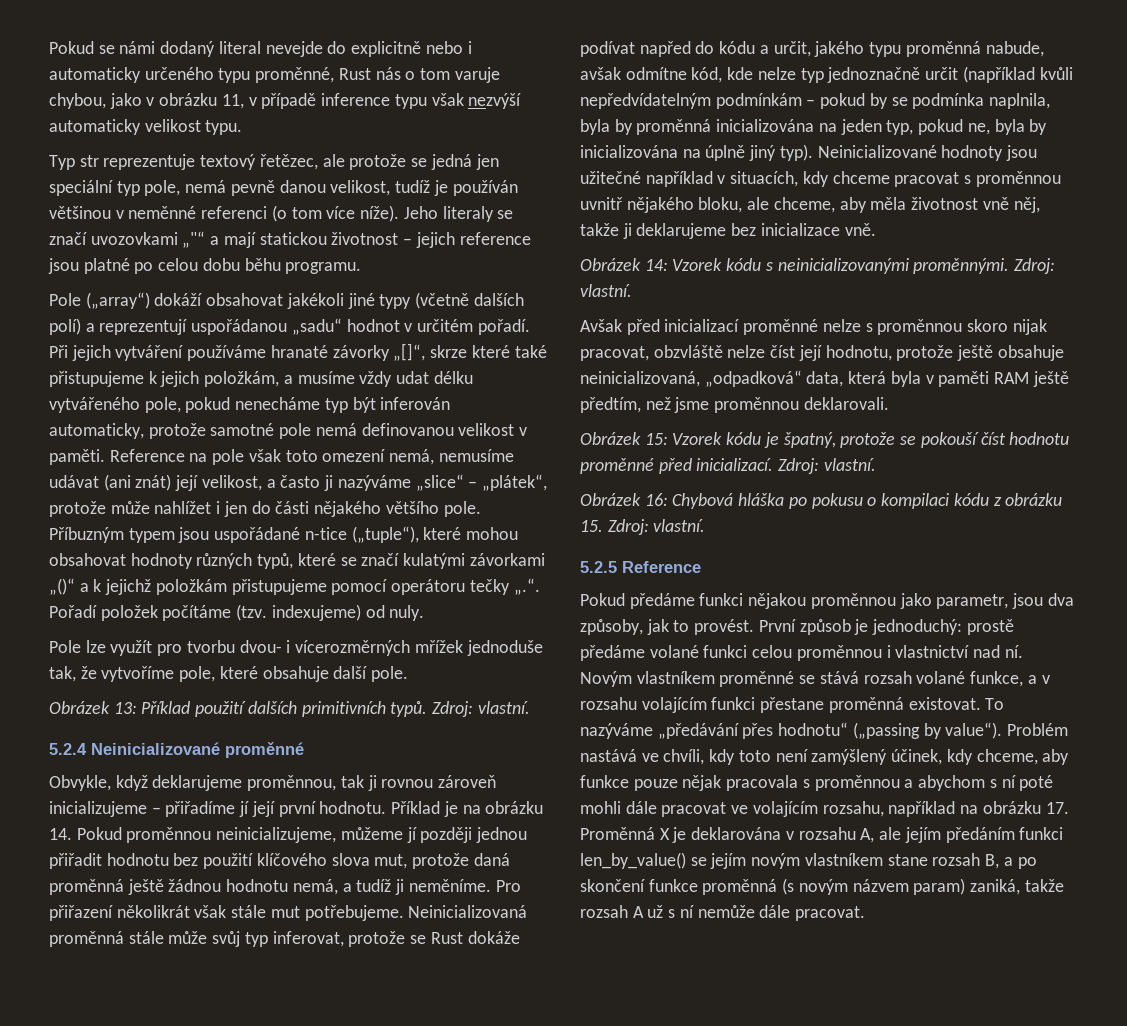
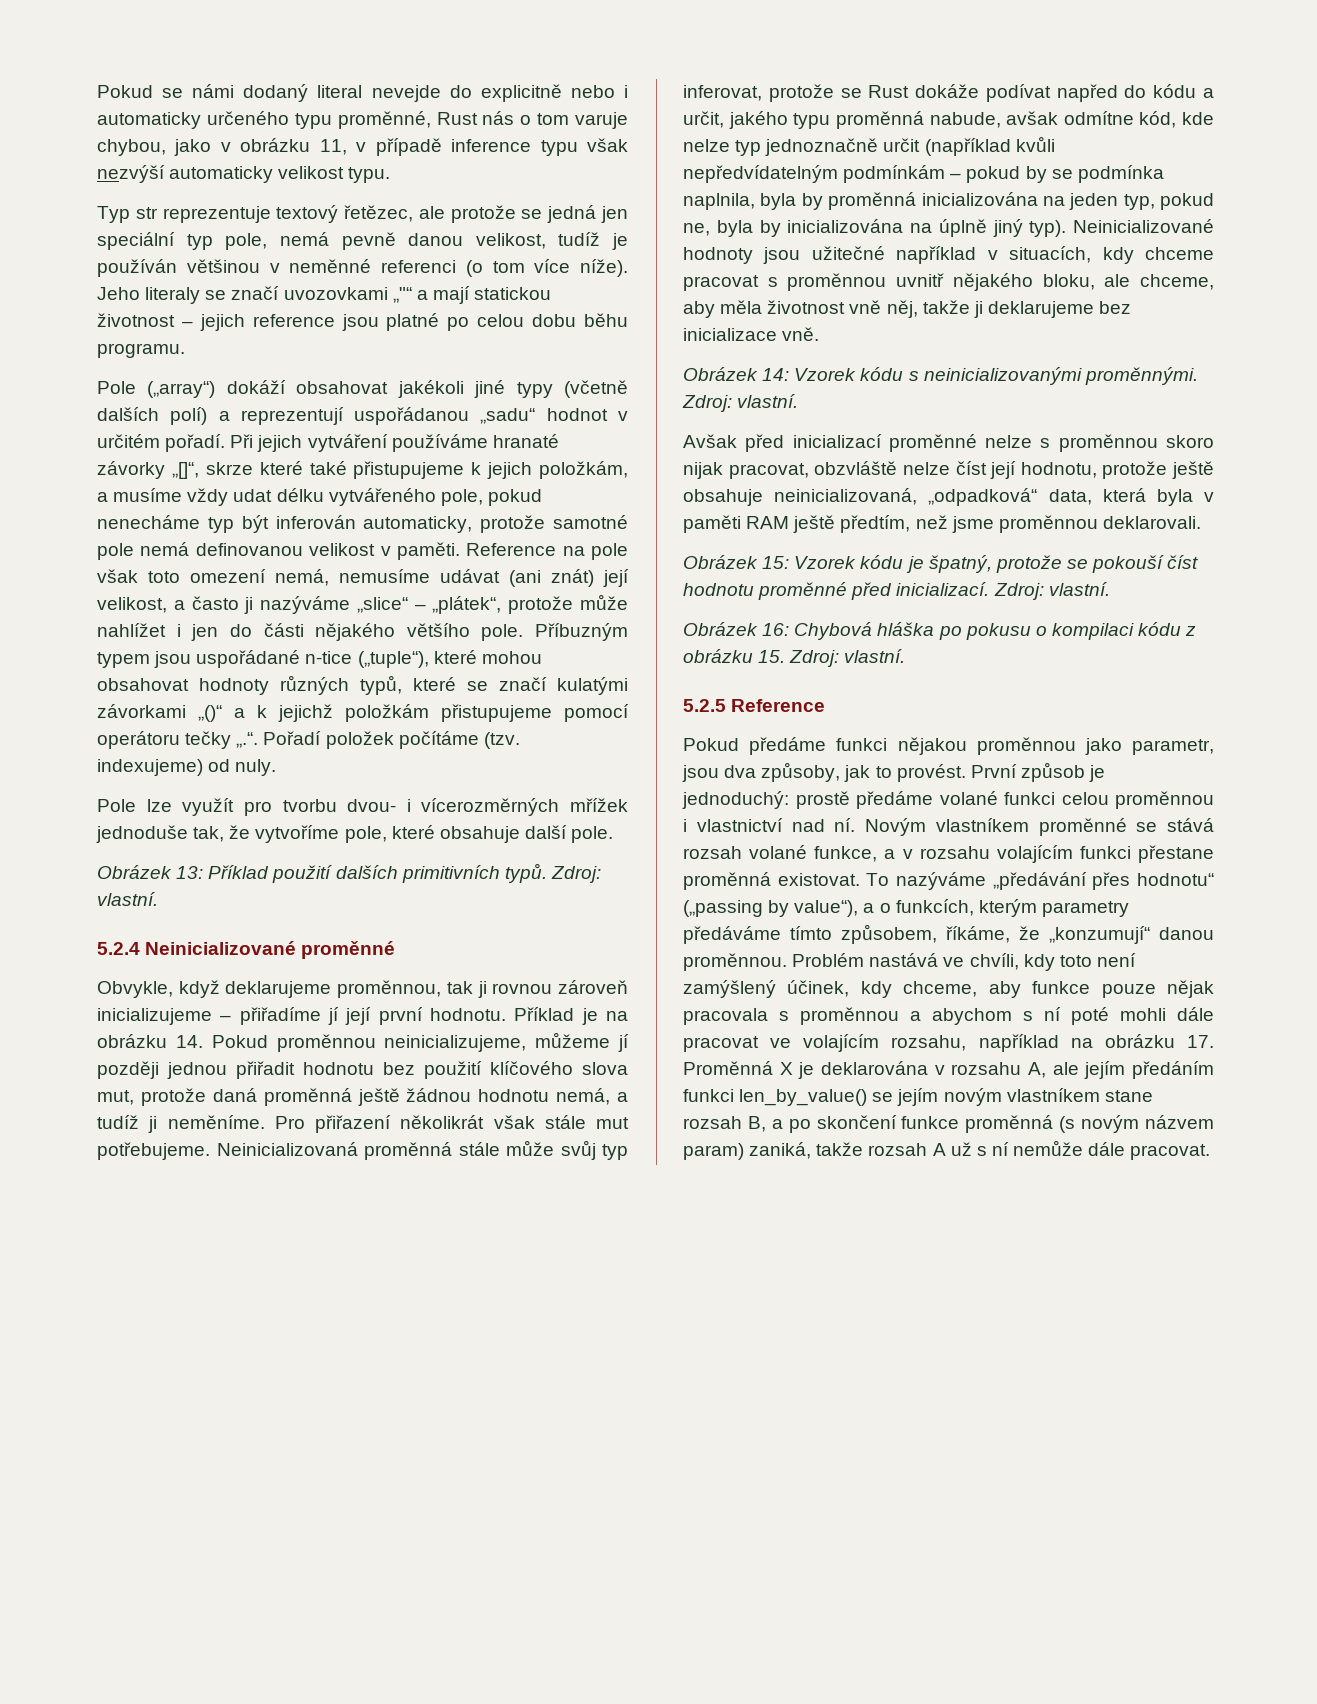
- To nazýváme „předávání přes hodnotu“ („passing by value“).
+ To nazýváme „předávání přes hodnotu“ („passing by value“), a o funkcích, kterým parametry předáváme tímto způsobem, říkáme, že „konzumují“ danou proměnnou.

